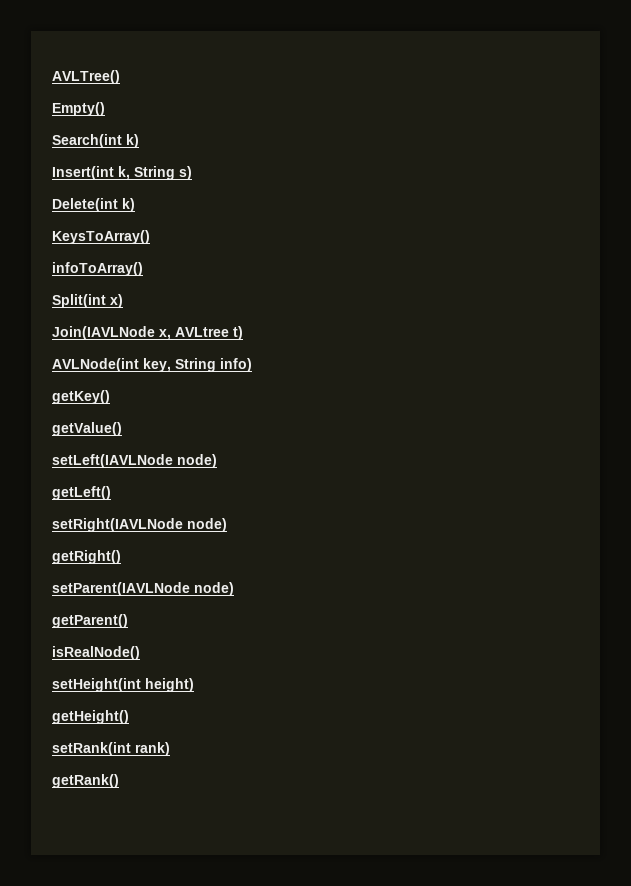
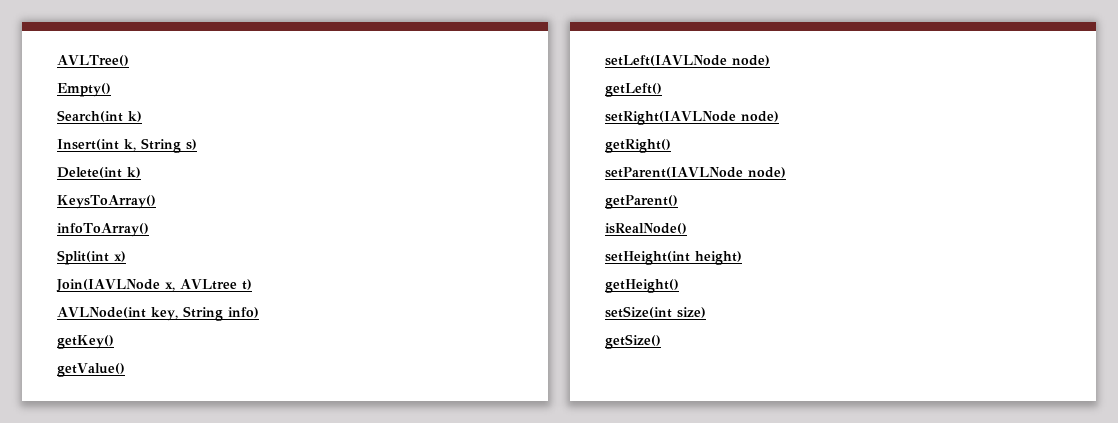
- setRank(int rank)
- getRank()
+ setSize(int size)
+ getSize()

